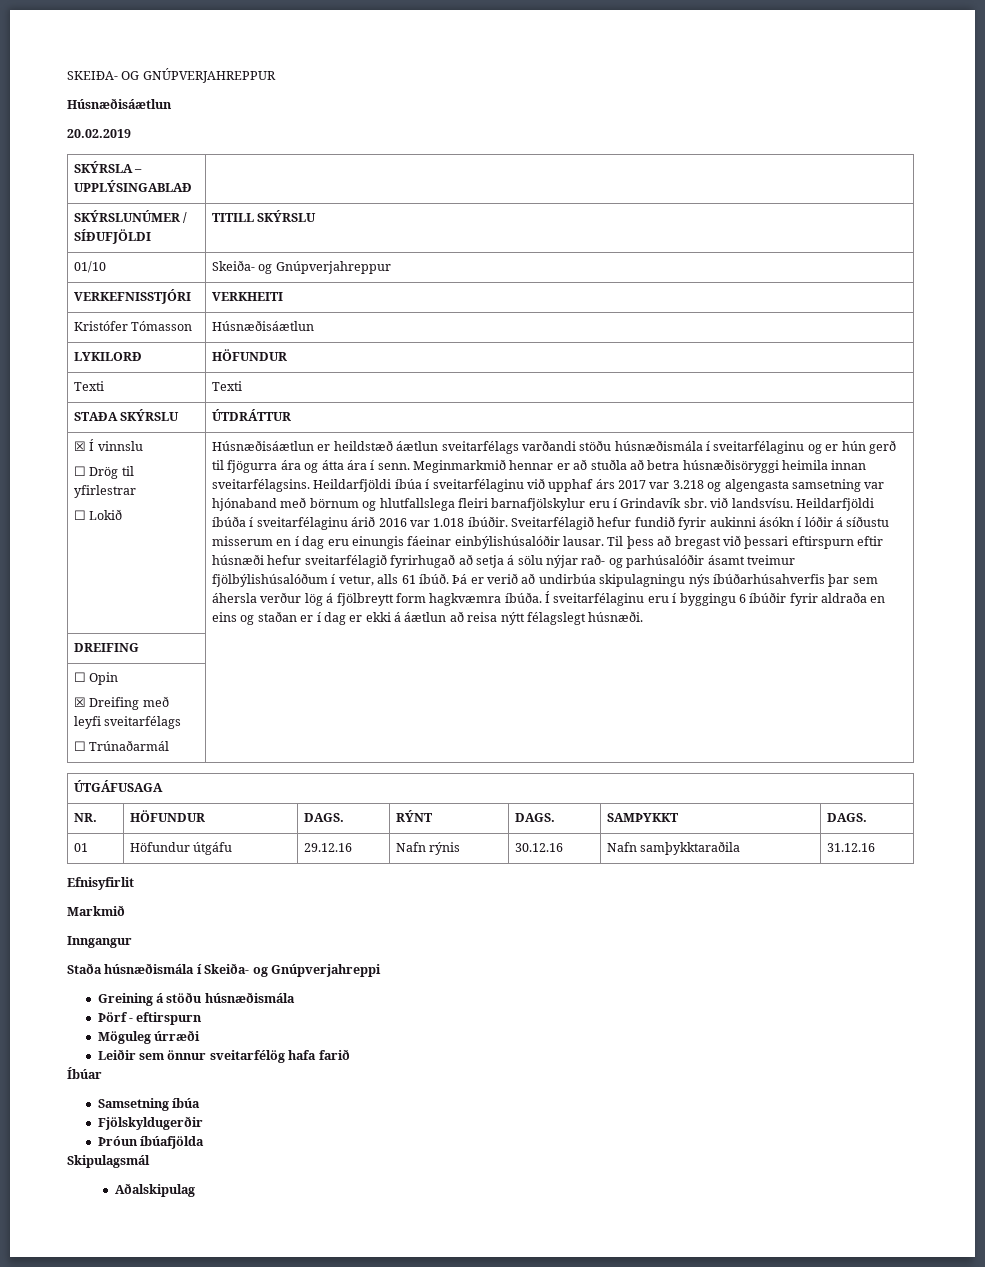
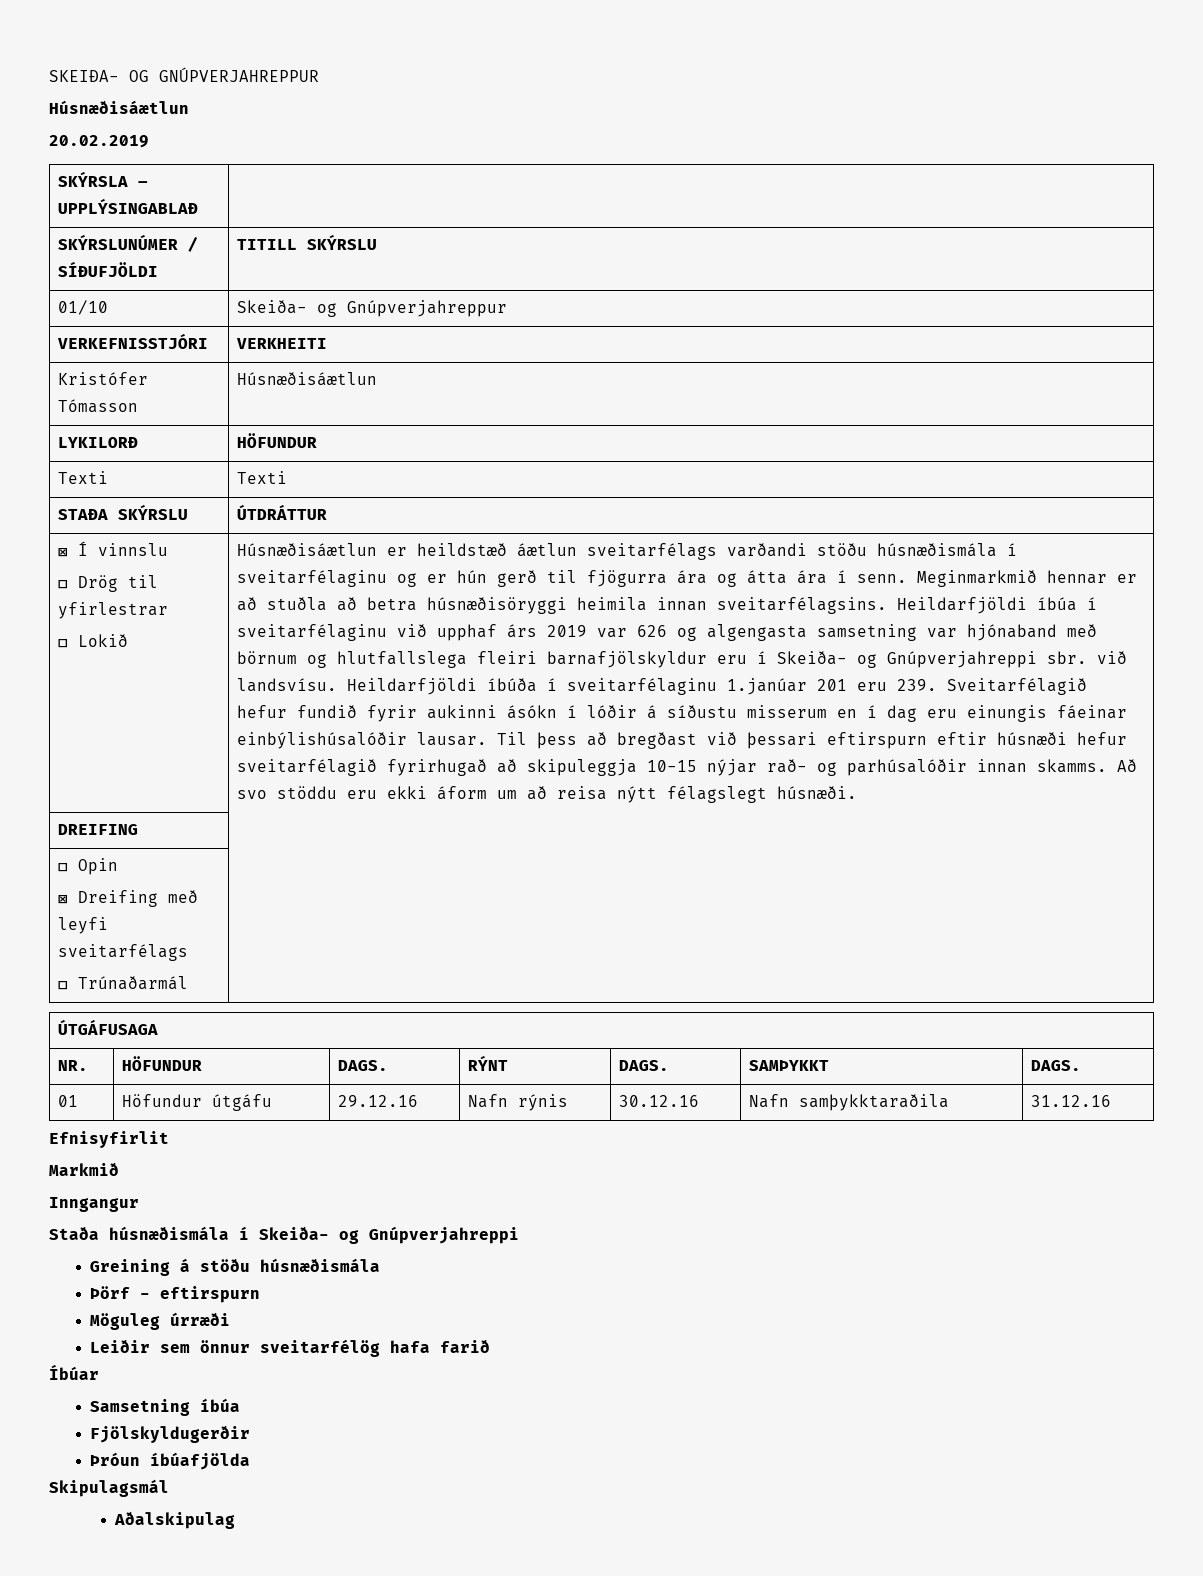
- Heildarfjöldi íbúa í sveitarfélaginu við upphaf árs 2017 var 3.218 og algengasta samsetning var hjónaband með börnum og hlutfallslega fleiri barnafjölskylur eru í Grindavík sbr. við landsvísu.
+ Heildarfjöldi íbúa í sveitarfélaginu við upphaf árs 2019 var 626 og algengasta samsetning var hjónaband með börnum og hlutfallslega fleiri barnafjölskyldur eru í Skeiða- og Gnúpverjahreppi sbr. við landsvísu.
- Heildarfjöldi íbúða í sveitarfélaginu árið 2016 var 1.018 íbúðir. Sveitarfélagið hefur fundið fyrir aukinni ásókn í lóðir á síðustu misserum en í dag eru einungis fáeinar einbýlishúsalóðir lausar.
+ Heildarfjöldi íbúða í sveitarfélaginu 1.janúar 201 eru 239. Sveitarfélagið hefur fundið fyrir aukinni ásókn í lóðir á síðustu misserum en í dag eru einungis fáeinar einbýlishúsalóðir lausar.
- Til þess að bregast við þessari eftirspurn eftir húsnæði hefur sveitarfélagið fyrirhugað að setja á sölu nýjar rað- og parhúsalóðir ásamt tveimur fjölbýlishúsalóðum í vetur, alls 61 íbúð. Þá er verið að undirbúa skipulagningu nýs íbúðarhúsahverfis þar sem áhersla verður lög á fjölbreytt form hagkvæmra íbúða. Í sveitarfélaginu eru í byggingu 6 íbúðir fyrir aldraða en eins og staðan er í dag er ekki á áætlun að reisa nýtt félagslegt húsnæði.
+ Til þess að bregðast við þessari eftirspurn eftir húsnæði hefur sveitarfélagið fyrirhugað að skipuleggja 10-15 nýjar rað- og parhúsalóðir innan skamms. Að svo stöddu eru ekki áform um að reisa nýtt félagslegt húsnæði.

